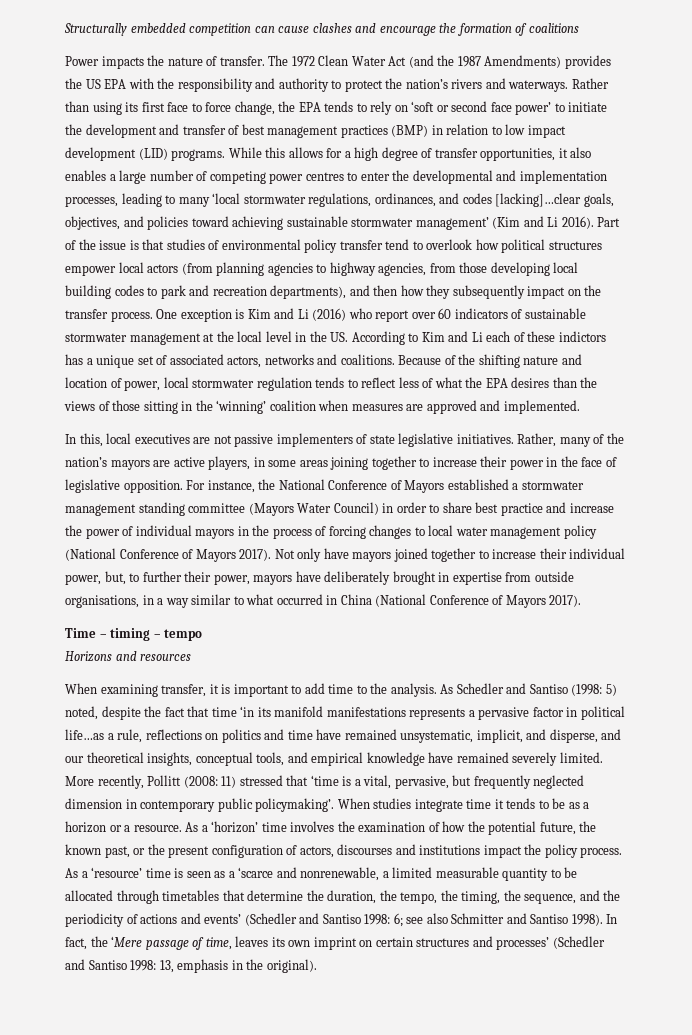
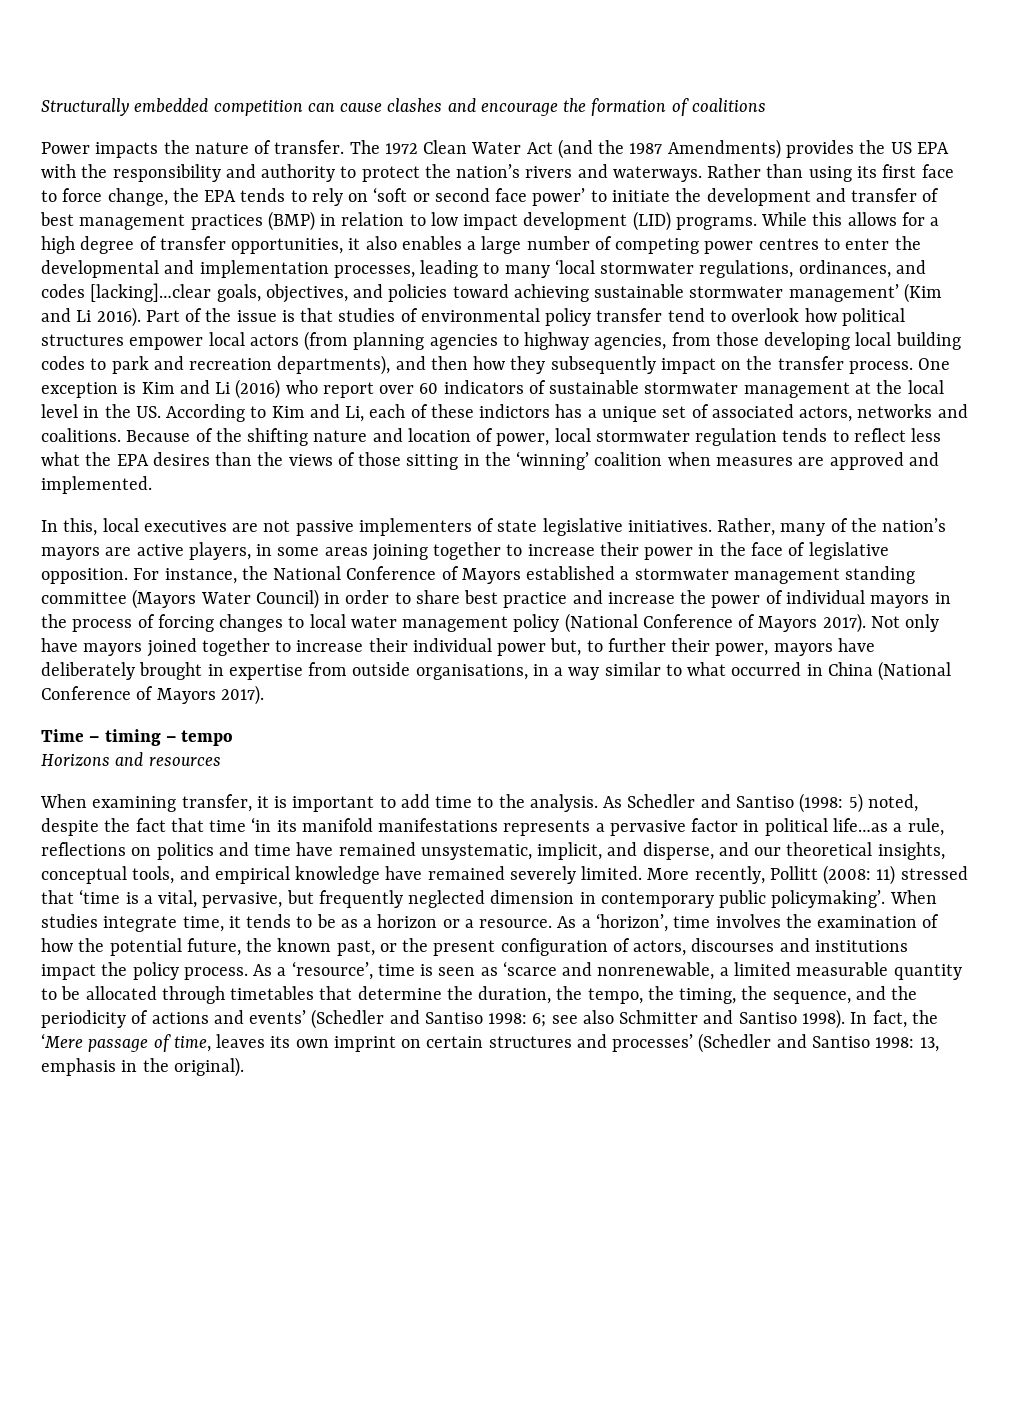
- One exception is Kim and Li (2016) who report over 60 indicators of sustainable stormwater management at the local level in the US. According to Kim and Li each of these indictors has a unique set of associated actors, networks and coalitions.
+ One exception is Kim and Li (2016) who report over 60 indicators of sustainable stormwater management at the local level in the US. According to Kim and Li, each of these indictors has a unique set of associated actors, networks and coalitions.
- Because of the shifting nature and location of power, local stormwater regulation tends to reflect less of what the EPA desires than the views of those sitting in the ‘winning’ coalition when measures are approved and implemented.
+ Because of the shifting nature and location of power, local stormwater regulation tends to reflect less what the EPA desires than the views of those sitting in the ‘winning’ coalition when measures are approved and implemented.
- Not only have mayors joined together to increase their individual power, but, to further their power, mayors have deliberately brought in expertise from outside organisations, in a way similar to what occurred in China (National Conference of Mayors 2017).
+ Not only have mayors joined together to increase their individual power but, to further their power, mayors have deliberately brought in expertise from outside organisations, in a way similar to what occurred in China (National Conference of Mayors 2017).
- When studies integrate time it tends to be as a horizon or a resource.
+ When studies integrate time, it tends to be as a horizon or a resource.
- As a ‘horizon’ time involves the examination of how the potential future, the known past, or the present configuration of actors, discourses and institutions impact the policy process.
+ As a ‘horizon’, time involves the examination of how the potential future, the known past, or the present configuration of actors, discourses and institutions impact the policy process.
- As a ‘resource’ time is seen as a ‘scarce and nonrenewable, a limited measurable quantity to be allocated through timetables that determine the duration, the tempo, the timing, the sequence, and the periodicity of actions and events’ (Schedler and Santiso 1998: 6; see also Schmitter and Santiso 1998).
+ As a ‘resource’, time is seen as ‘scarce and nonrenewable, a limited measurable quantity to be allocated through timetables that determine the duration, the tempo, the timing, the sequence, and the periodicity of actions and events’ (Schedler and Santiso 1998: 6; see also Schmitter and Santiso 1998).

